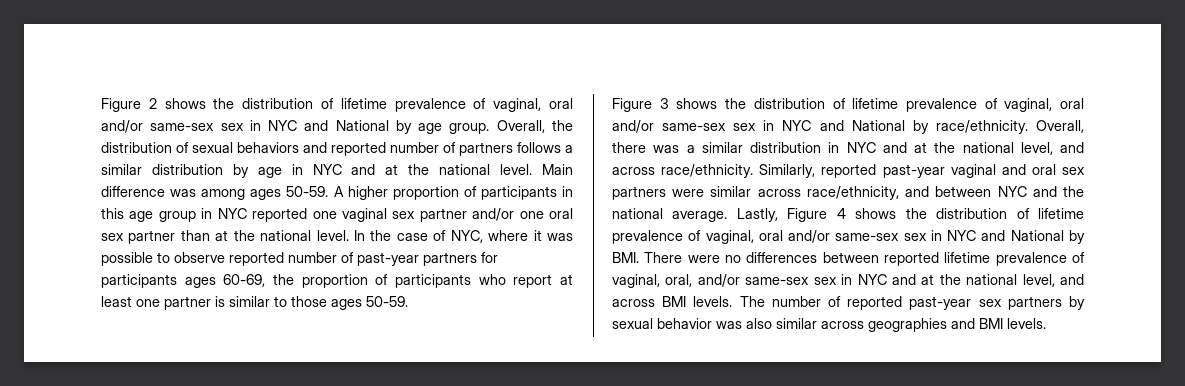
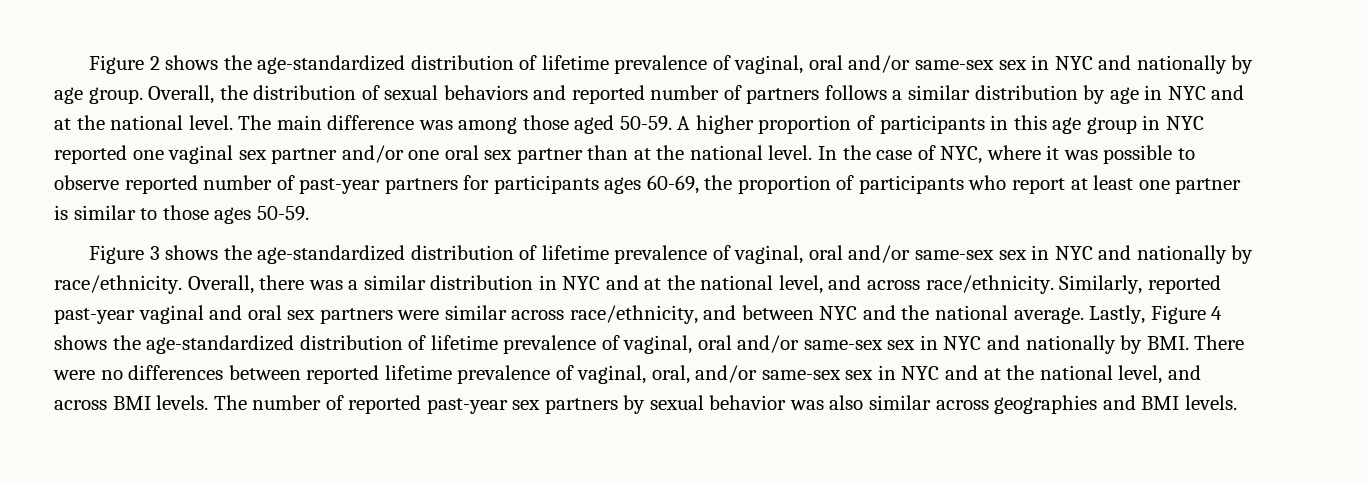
- Figure 2 shows the distribution of lifetime prevalence of vaginal, oral and/or same-sex sex in NYC and National by age group.
+ Figure 2 shows the age-standardized distribution of lifetime prevalence of vaginal, oral and/or same-sex sex in NYC and nationally by age group.
- Main difference was among ages 50-59.
+ The main difference was among those aged 50-59.
- Figure 3 shows the distribution of lifetime prevalence of vaginal, oral and/or same-sex sex in NYC and National by race/ethnicity.
+ Figure 3 shows the age-standardized distribution of lifetime prevalence of vaginal, oral and/or same-sex sex in NYC and nationally by race/ethnicity.
- Lastly, Figure 4 shows the distribution of lifetime prevalence of vaginal, oral and/or same-sex sex in NYC and National by BMI. There were no differences between reported lifetime prevalence of vaginal, oral, and/or same-sex sex in NYC and at the national level, and across BMI levels.
+ Lastly, Figure 4 shows the age-standardized distribution of lifetime prevalence of vaginal, oral and/or same-sex sex in NYC and nationally by BMI. There were no differences between reported lifetime prevalence of vaginal, oral, and/or same-sex sex in NYC and at the national level, and across BMI levels.

